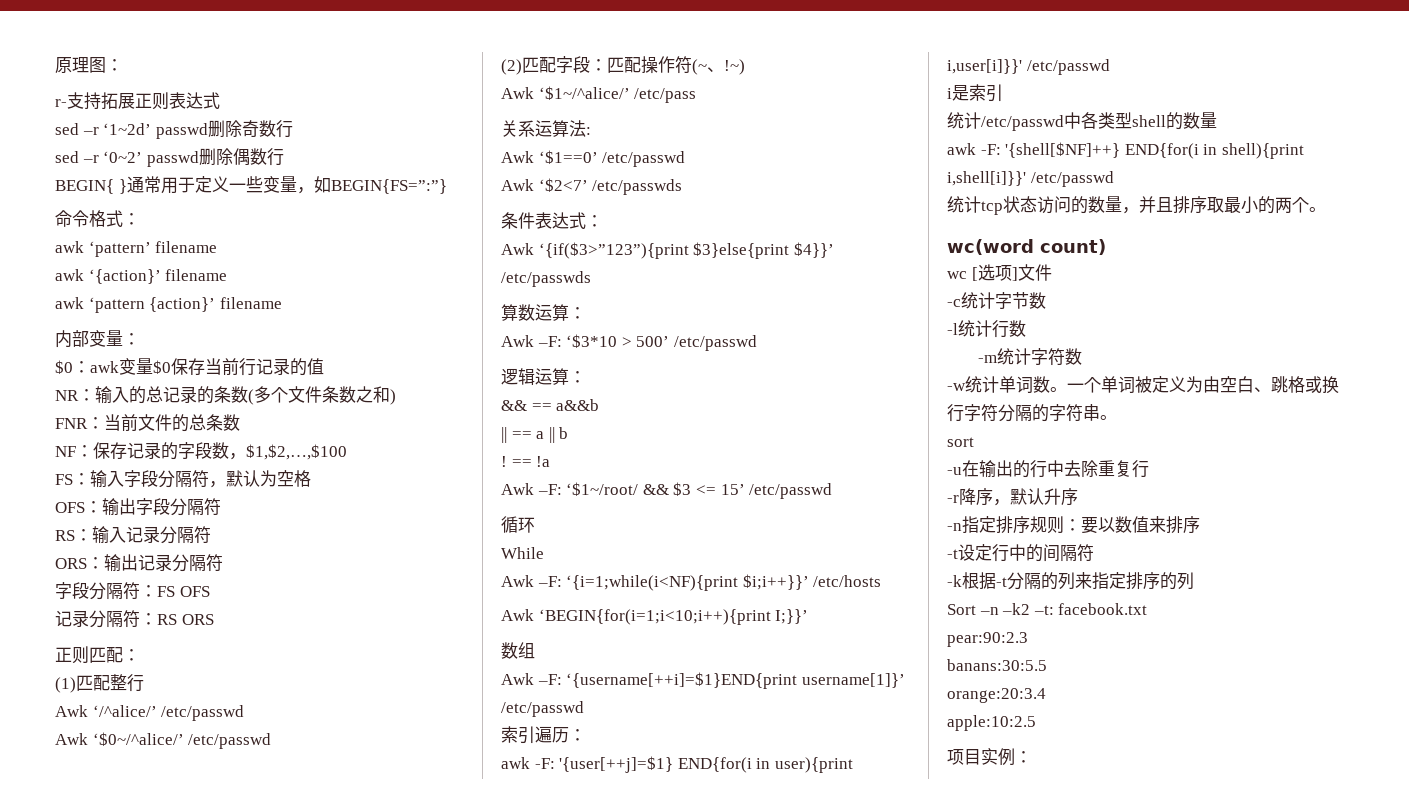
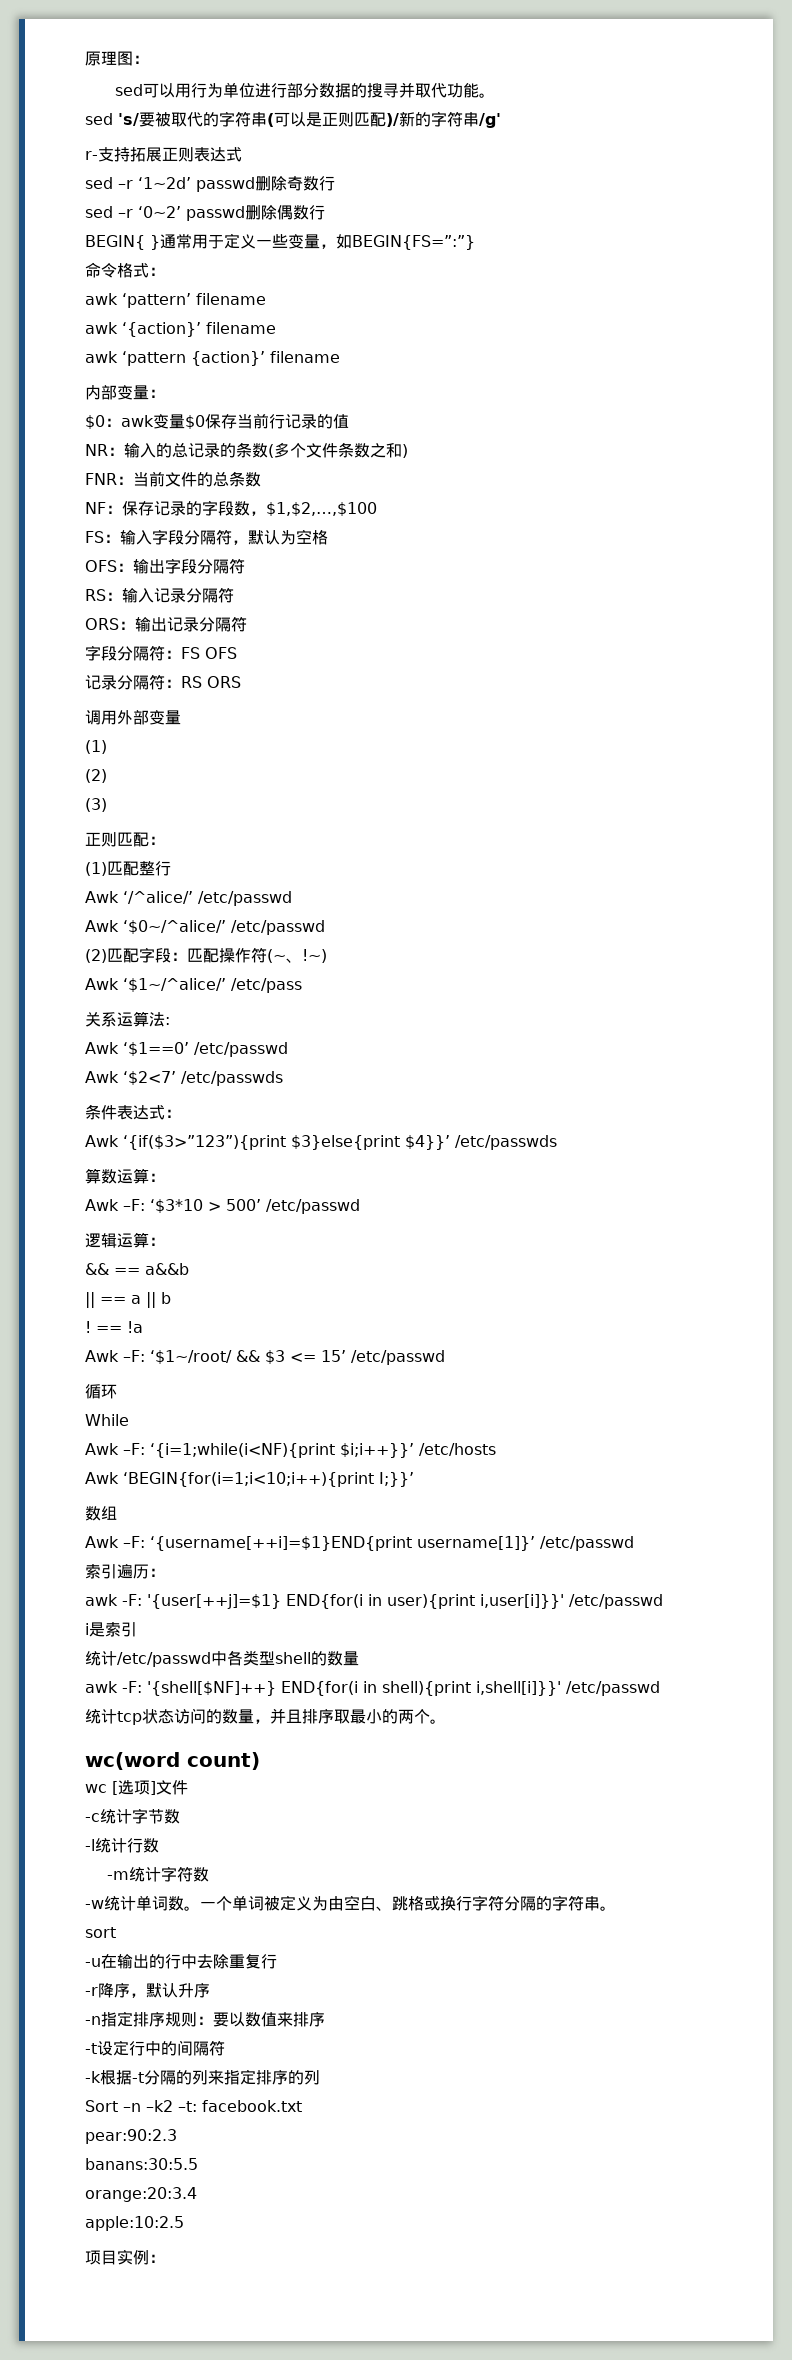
+ sed可以用行为单位进行部分数据的搜寻并取代功能。
+ sed 's/要被取代的字符串(可以是正则匹配)/新的字符串/g'
+ 调用外部变量
+ (1)
+ (2)
+ (3)

